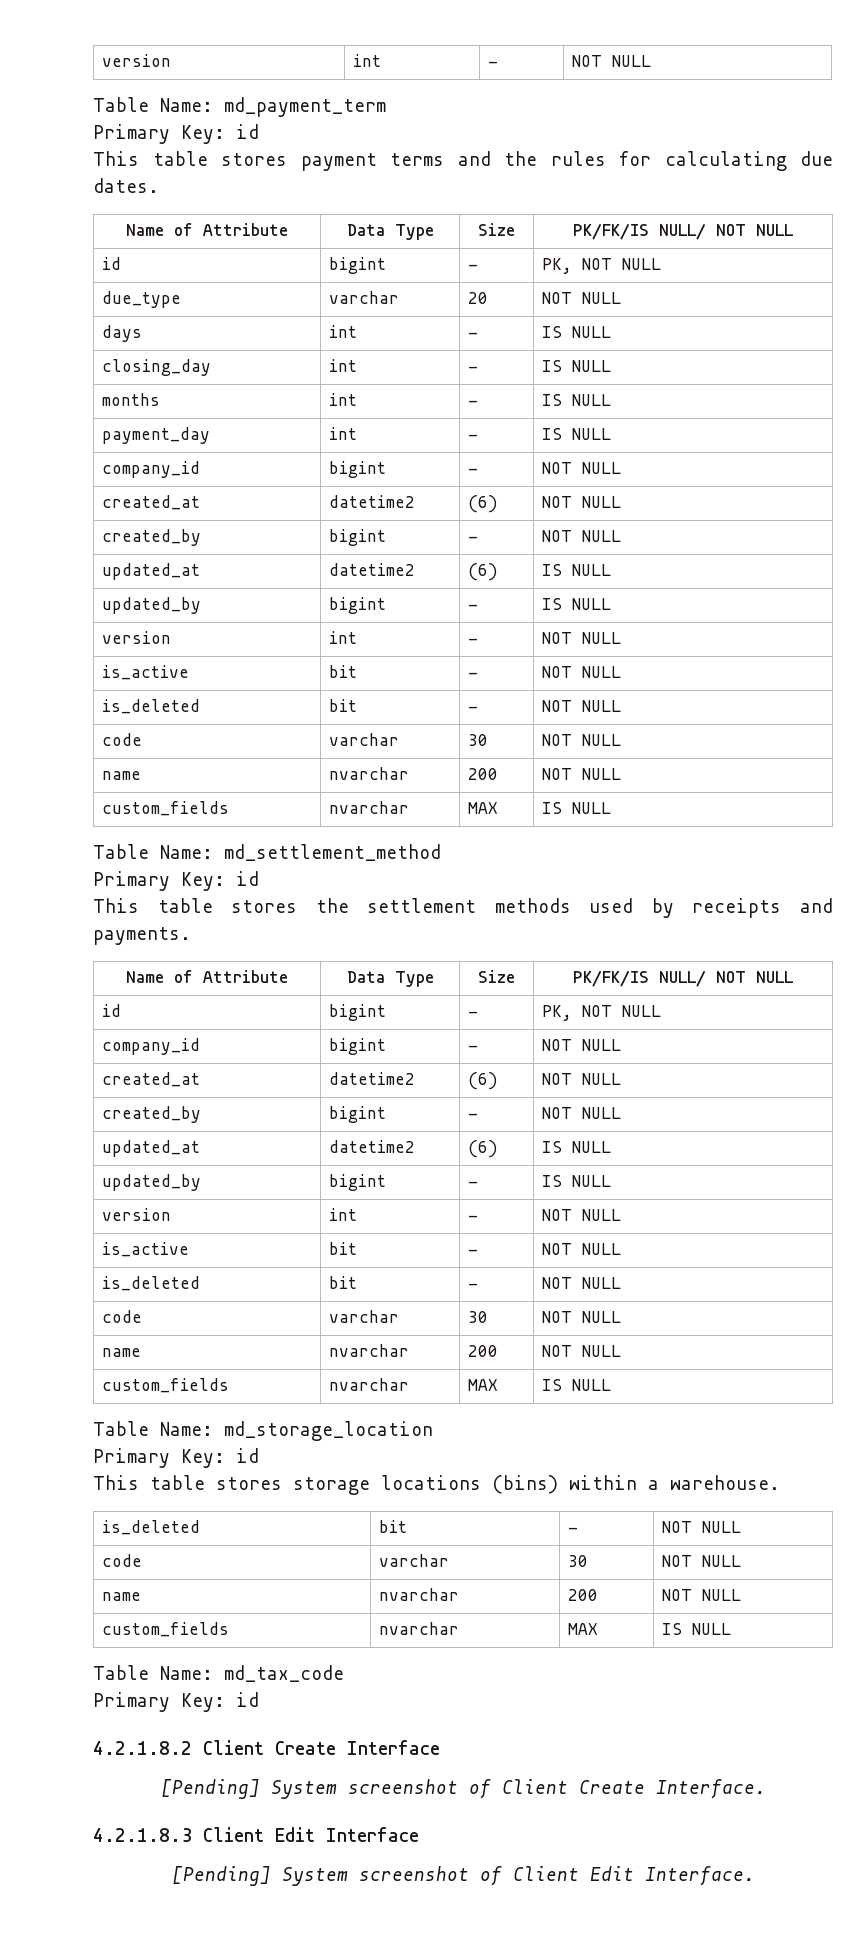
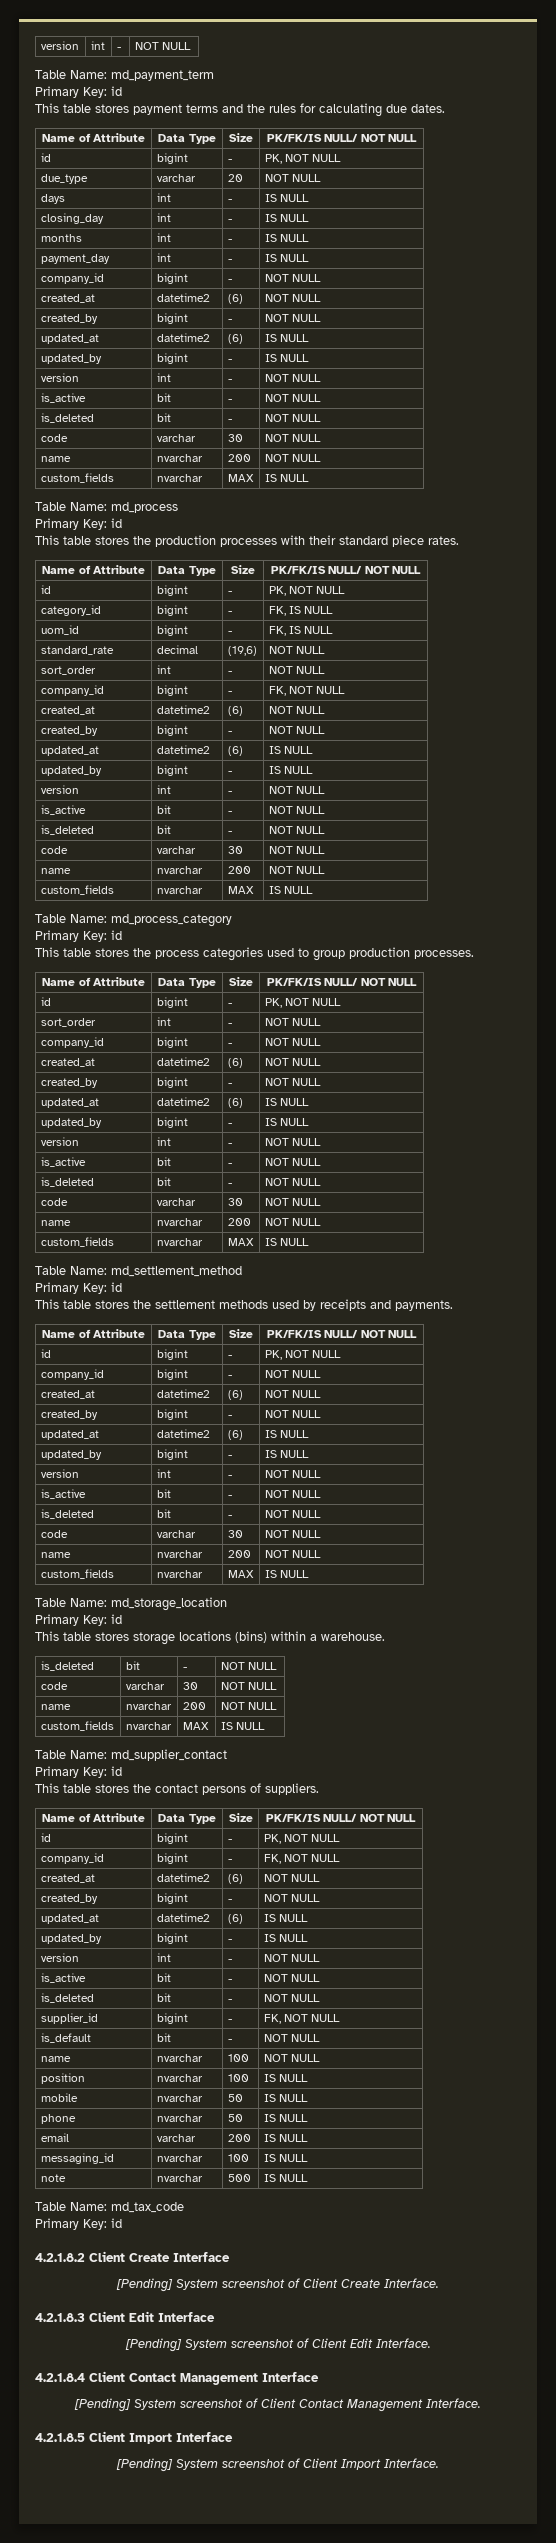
+ Table Name: md_process
+ Primary Key: id
+ This table stores the production processes with their standard piece rates.
+ Name of Attribute | Data Type | Size | PK/FK/IS NULL/ NOT NULL
+ id | bigint | - | PK, NOT NULL
+ category_id | bigint | - | FK, IS NULL
+ uom_id | bigint | - | FK, IS NULL
+ standard_rate | decimal | (19,6) | NOT NULL
+ sort_order | int | - | NOT NULL
+ company_id | bigint | - | FK, NOT NULL
+ created_at | datetime2 | (6) | NOT NULL
+ created_by | bigint | - | NOT NULL
+ updated_at | datetime2 | (6) | IS NULL
+ updated_by | bigint | - | IS NULL
+ version | int | - | NOT NULL
+ is_active | bit | - | NOT NULL
+ is_deleted | bit | - | NOT NULL
+ code | varchar | 30 | NOT NULL
+ name | nvarchar | 200 | NOT NULL
+ custom_fields | nvarchar | MAX | IS NULL
+ Table Name: md_process_category
+ Primary Key: id
+ This table stores the process categories used to group production processes.
+ Name of Attribute | Data Type | Size | PK/FK/IS NULL/ NOT NULL
+ id | bigint | - | PK, NOT NULL
+ sort_order | int | - | NOT NULL
+ company_id | bigint | - | NOT NULL
+ created_at | datetime2 | (6) | NOT NULL
+ created_by | bigint | - | NOT NULL
+ updated_at | datetime2 | (6) | IS NULL
+ updated_by | bigint | - | IS NULL
+ version | int | - | NOT NULL
+ is_active | bit | - | NOT NULL
+ is_deleted | bit | - | NOT NULL
+ code | varchar | 30 | NOT NULL
+ name | nvarchar | 200 | NOT NULL
+ custom_fields | nvarchar | MAX | IS NULL
+ Table Name: md_supplier_contact
+ Primary Key: id
+ This table stores the contact persons of suppliers.
+ Name of Attribute | Data Type | Size | PK/FK/IS NULL/ NOT NULL
+ id | bigint | - | PK, NOT NULL
+ company_id | bigint | - | FK, NOT NULL
+ created_at | datetime2 | (6) | NOT NULL
+ created_by | bigint | - | NOT NULL
+ updated_at | datetime2 | (6) | IS NULL
+ updated_by | bigint | - | IS NULL
+ version | int | - | NOT NULL
+ is_active | bit | - | NOT NULL
+ is_deleted | bit | - | NOT NULL
+ supplier_id | bigint | - | FK, NOT NULL
+ is_default | bit | - | NOT NULL
+ name | nvarchar | 100 | NOT NULL
+ position | nvarchar | 100 | IS NULL
+ mobile | nvarchar | 50 | IS NULL
+ phone | nvarchar | 50 | IS NULL
+ email | varchar | 200 | IS NULL
+ messaging_id | nvarchar | 100 | IS NULL
+ note | nvarchar | 500 | IS NULL
+ 4.2.1.8.4 Client Contact Management Interface
+ [Pending] System screenshot of Client Contact Management Interface.
+ 4.2.1.8.5 Client Import Interface
+ [Pending] System screenshot of Client Import Interface.

